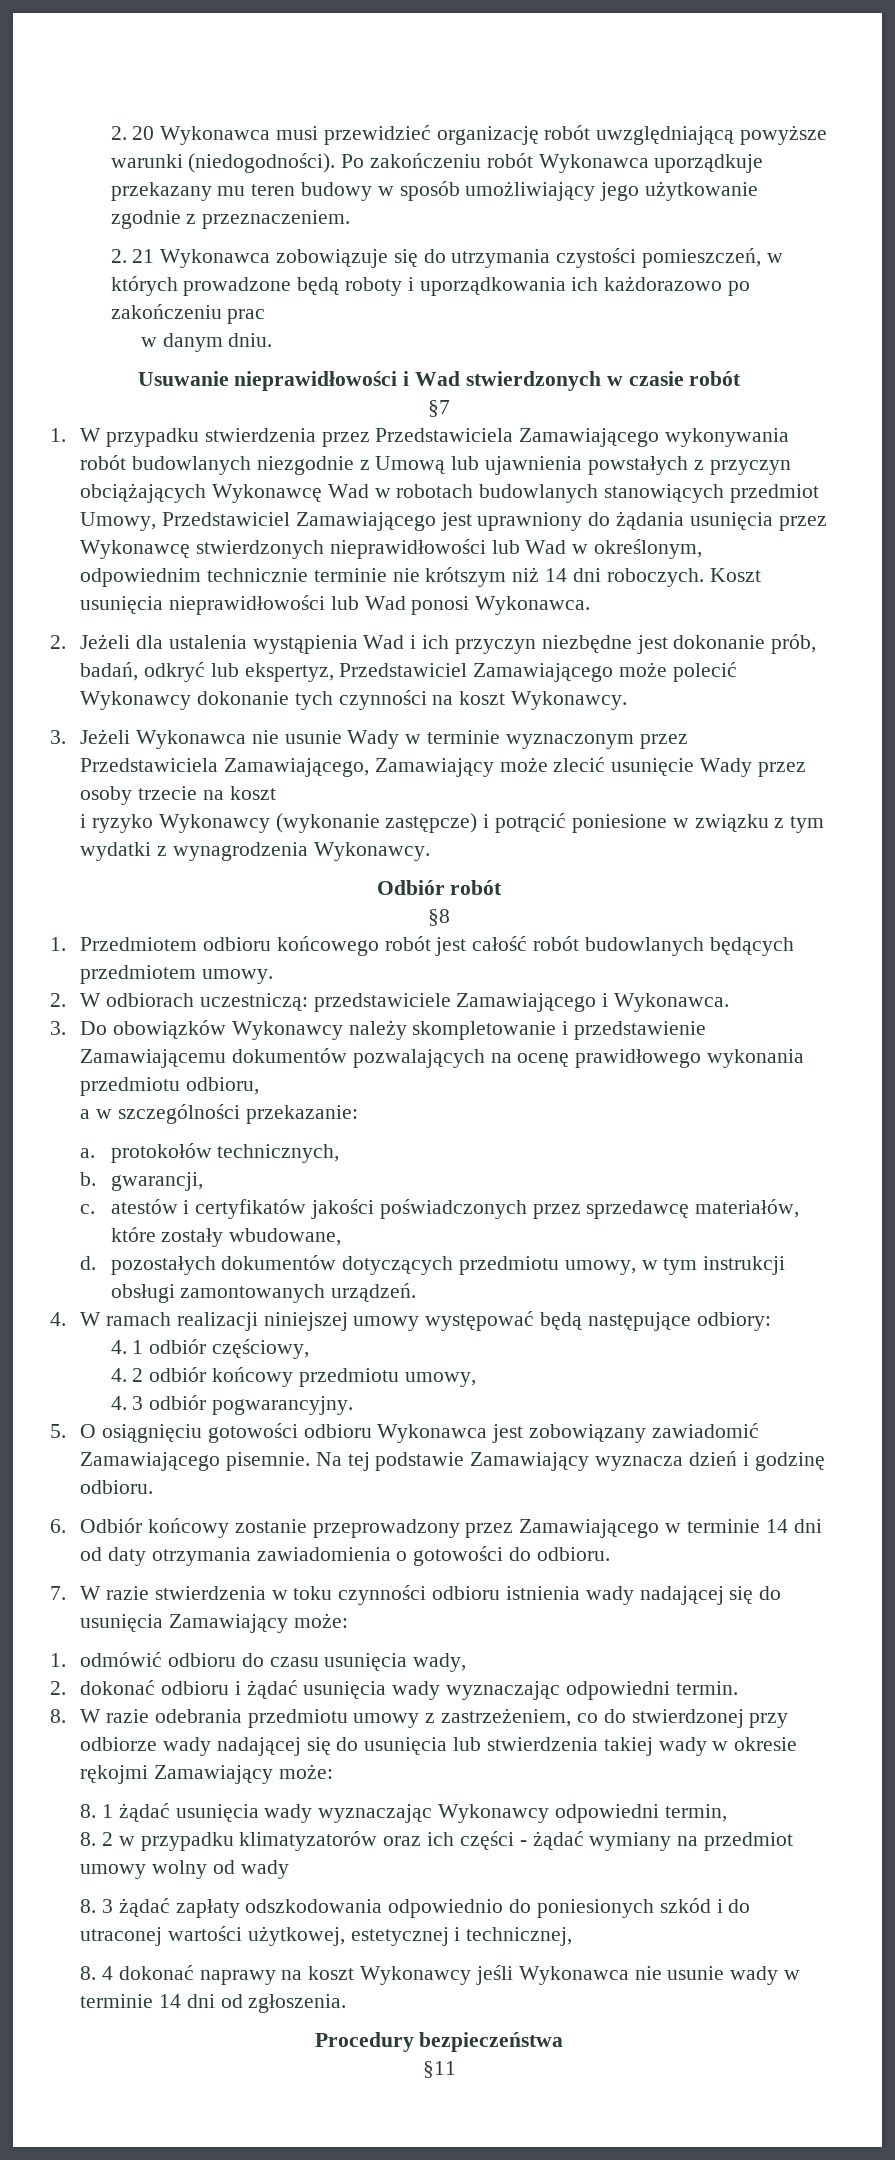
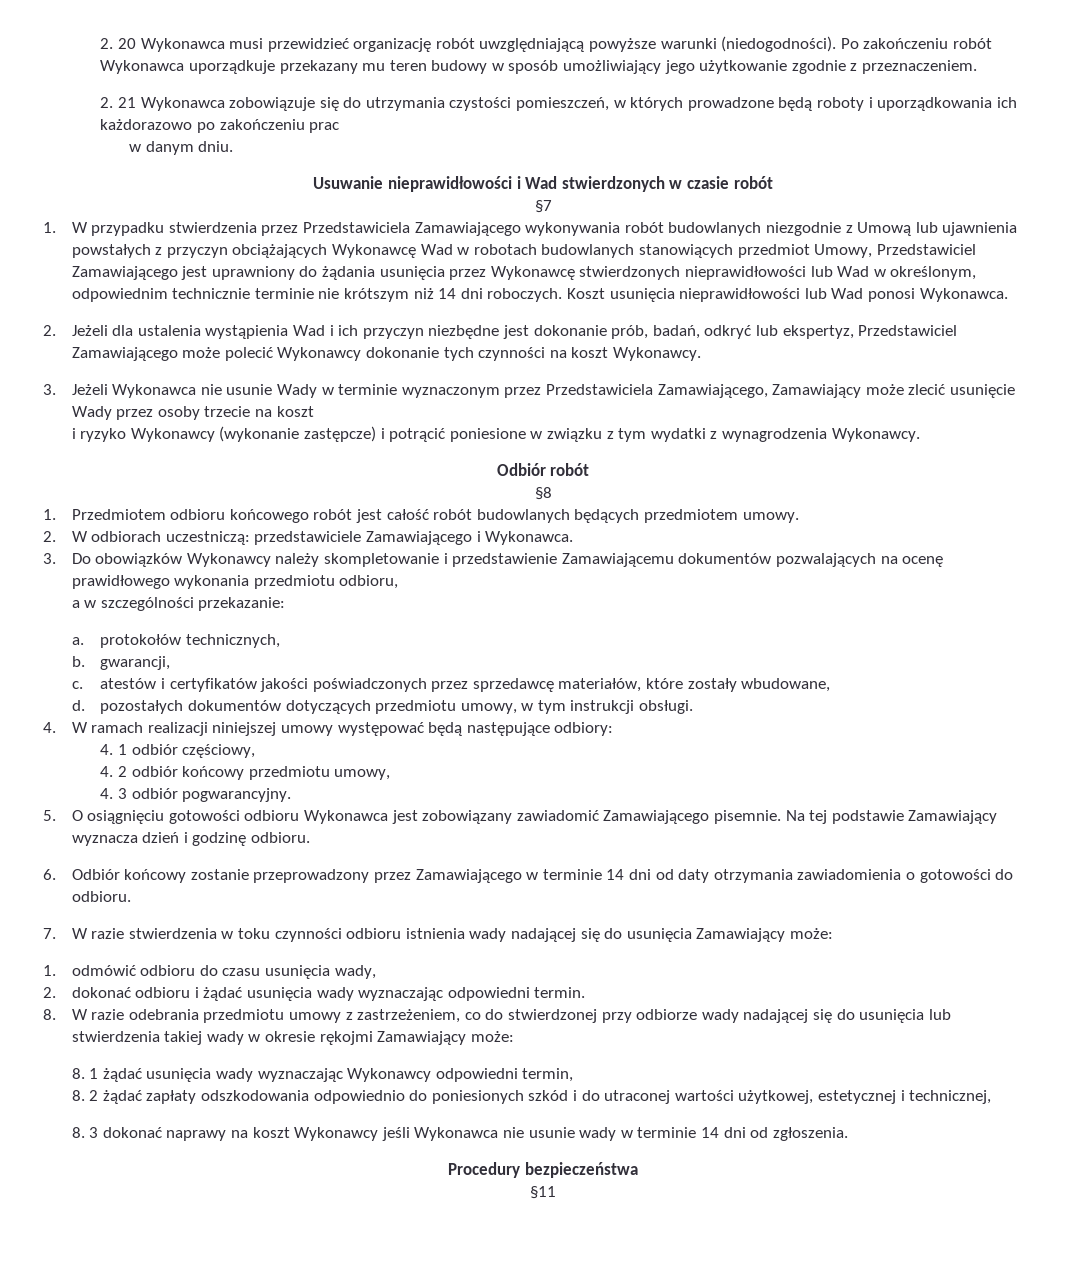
- d. pozostałych dokumentów dotyczących przedmiotu umowy, w tym instrukcji obsługi zamontowanych urządzeń.
+ d. pozostałych dokumentów dotyczących przedmiotu umowy, w tym instrukcji obsługi.
- 8. 2 w przypadku klimatyzatorów oraz ich części - żądać wymiany na przedmiot umowy wolny od wady
- 8. 3 żądać zapłaty odszkodowania odpowiednio do poniesionych szkód i do utraconej wartości użytkowej, estetycznej i technicznej,
+ 8. 2 żądać zapłaty odszkodowania odpowiednio do poniesionych szkód i do utraconej wartości użytkowej, estetycznej i technicznej,
- 8. 4 dokonać naprawy na koszt Wykonawcy jeśli Wykonawca nie usunie wady w terminie 14 dni od zgłoszenia.
+ 8. 3 dokonać naprawy na koszt Wykonawcy jeśli Wykonawca nie usunie wady w terminie 14 dni od zgłoszenia.

